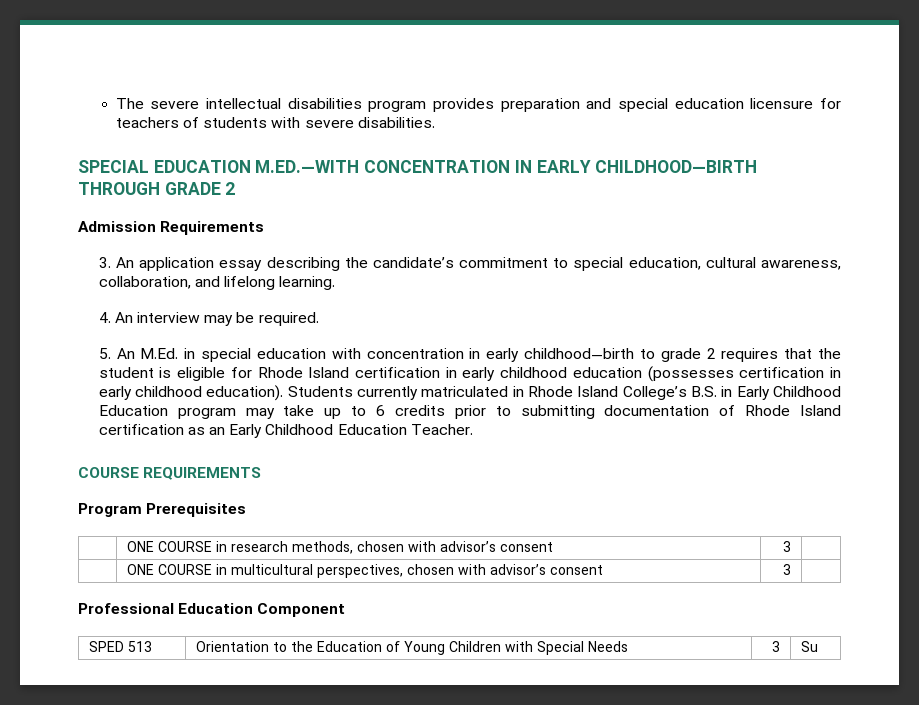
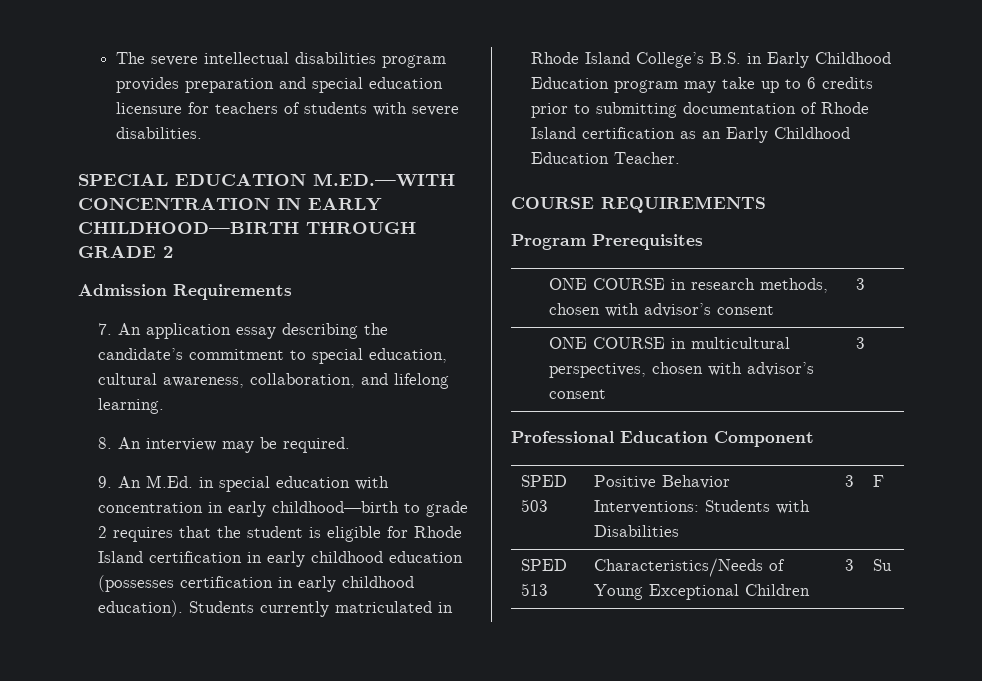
- 3. An application essay describing the candidate’s commitment to special education, cultural awareness, collaboration, and lifelong learning.
+ 7. An application essay describing the candidate’s commitment to special education, cultural awareness, collaboration, and lifelong learning.
- 4. An interview may be required.
+ 8. An interview may be required.
- 5. An M.Ed. in special education with concentration in early childhood—birth to grade 2 requires that the student is eligible for Rhode Island certification in early childhood education (possesses certification in early childhood education).
+ 9. An M.Ed. in special education with concentration in early childhood—birth to grade 2 requires that the student is eligible for Rhode Island certification in early childhood education (possesses certification in early childhood education).
- SPED 513 | Orientation to the Education of Young Children with Special Needs | 3 | Su
+ SPED 503 | Positive Behavior Interventions: Students with Disabilities | 3 | F
+ SPED 513 | Characteristics/Needs of Young Exceptional Children | 3 | Su

